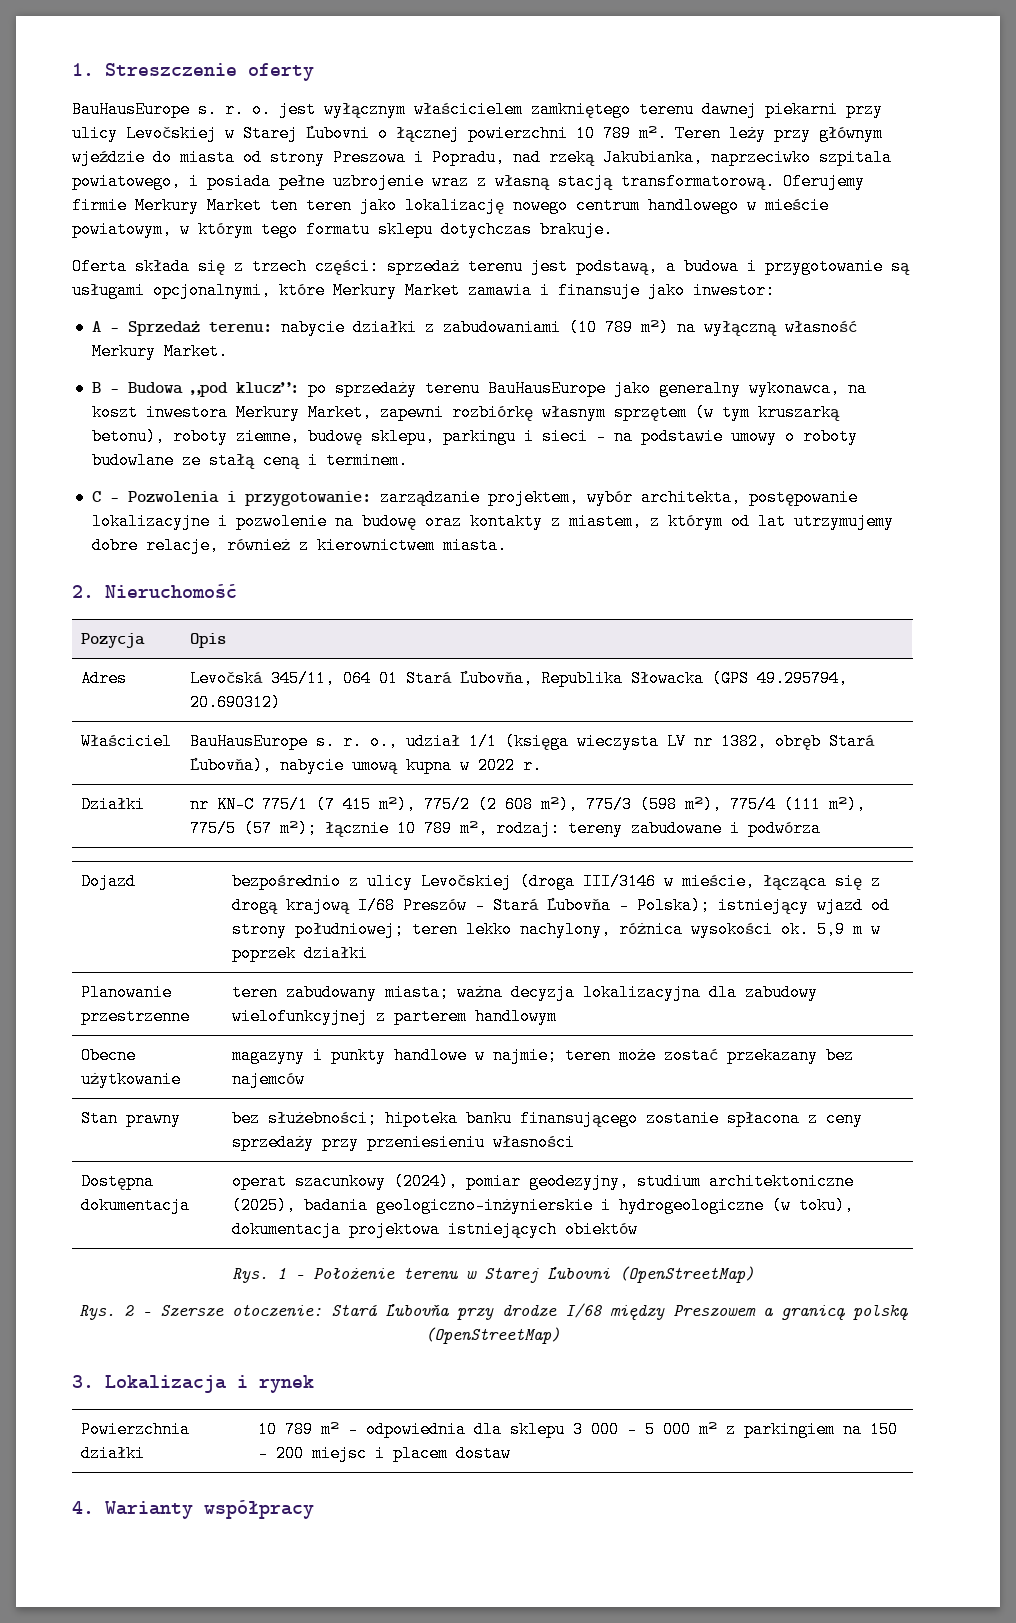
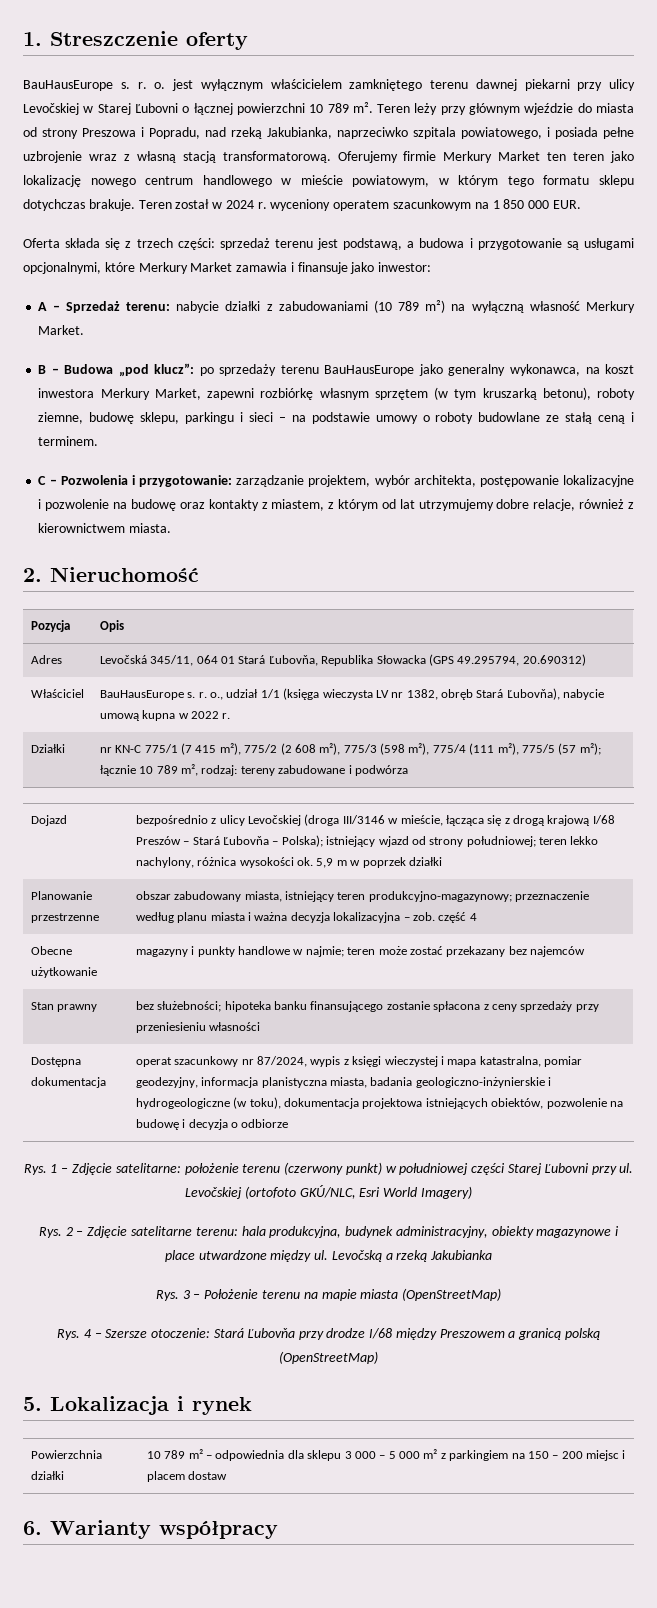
+ Teren został w 2024 r. wyceniony operatem szacunkowym na 1 850 000 EUR.
- Planowanie przestrzenne | teren zabudowany miasta; ważna decyzja lokalizacyjna dla zabudowy wielofunkcyjnej z parterem handlowym
+ Planowanie przestrzenne | obszar zabudowany miasta, istniejący teren produkcyjno-magazynowy; przeznaczenie według planu miasta i ważna decyzja lokalizacyjna – zob. część 4
- Dostępna dokumentacja | operat szacunkowy (2024), pomiar geodezyjny, studium architektoniczne (2025), badania geologiczno-inżynierskie i hydrogeologiczne (w toku), dokumentacja projektowa istniejących obiektów
- Rys. 1 – Położenie terenu w Starej Ľubovni (OpenStreetMap)
+ Dostępna dokumentacja | operat szacunkowy nr 87/2024, wypis z księgi wieczystej i mapa katastralna, pomiar geodezyjny, informacja planistyczna miasta, badania geologiczno-inżynierskie i hydrogeologiczne (w toku), dokumentacja projektowa istniejących obiektów, pozwolenie na budowę i decyzja o odbiorze
+ Rys. 1 – Zdjęcie satelitarne: położenie terenu (czerwony punkt) w południowej części Starej Ľubovni przy ul. Levočskiej (ortofoto GKÚ/NLC, Esri World Imagery)
+ Rys. 2 – Zdjęcie satelitarne terenu: hala produkcyjna, budynek administracyjny, obiekty magazynowe i place utwardzone między ul. Levočską a rzeką Jakubianka
+ Rys. 3 – Położenie terenu na mapie miasta (OpenStreetMap)
- Rys. 2 – Szersze otoczenie: Stará Ľubovňa przy drodze I/68 między Preszowem a granicą polską (OpenStreetMap)
+ Rys. 4 – Szersze otoczenie: Stará Ľubovňa przy drodze I/68 między Preszowem a granicą polską (OpenStreetMap)
- 3. Lokalizacja i rynek
+ 5. Lokalizacja i rynek
- 4. Warianty współpracy
+ 6. Warianty współpracy

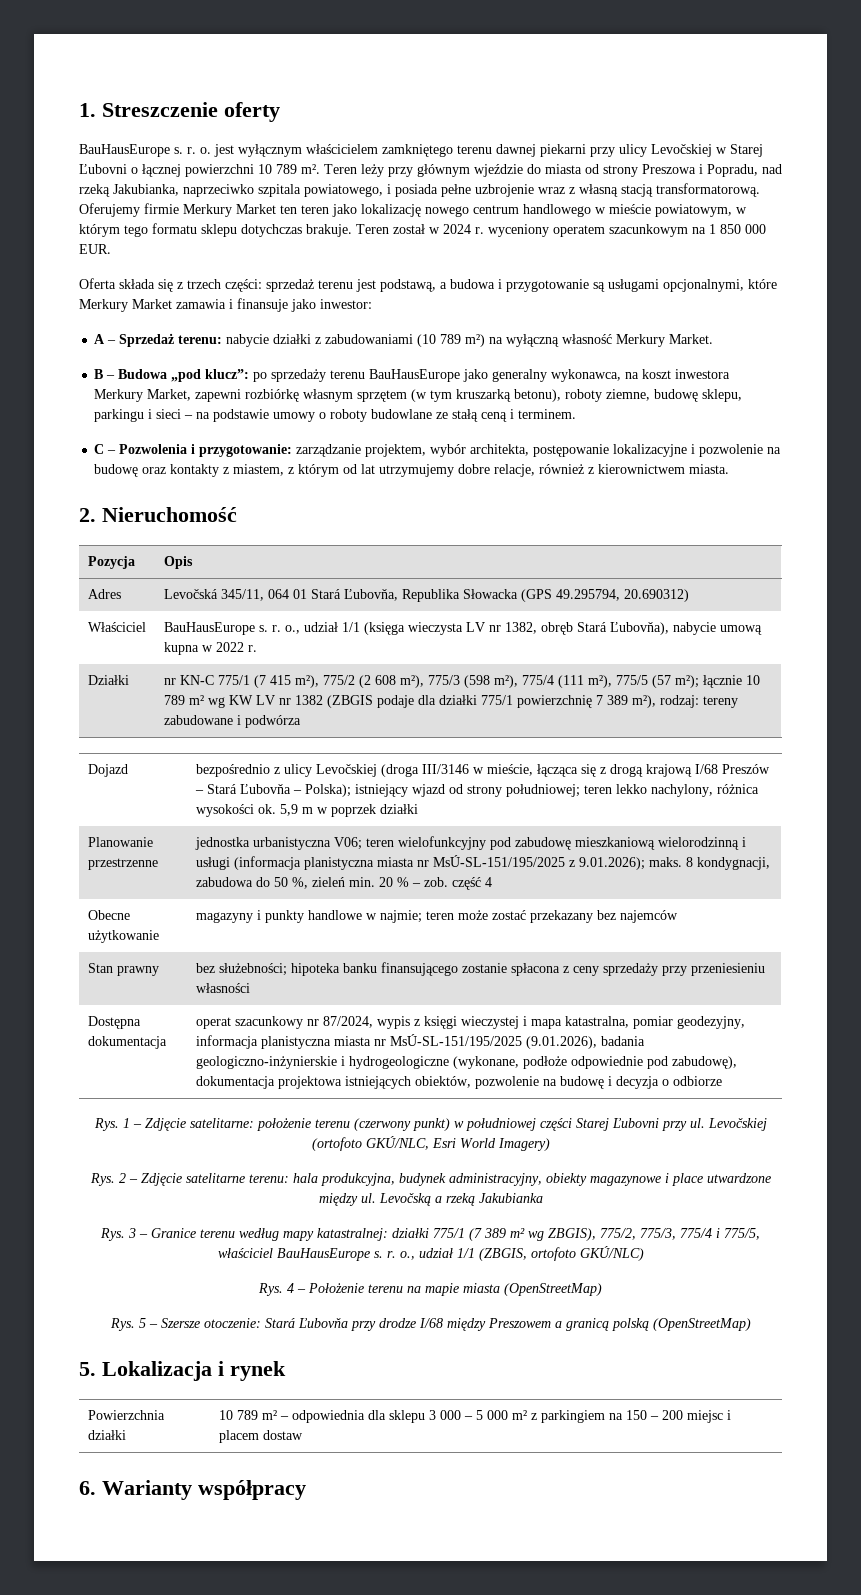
- nr KN-C 775/1 (7 415 m²), 775/2 (2 608 m²), 775/3 (598 m²), 775/4 (111 m²), 775/5 (57 m²); łącznie 10 789 m², rodzaj: tereny zabudowane i podwórza
+ nr KN-C 775/1 (7 415 m²), 775/2 (2 608 m²), 775/3 (598 m²), 775/4 (111 m²), 775/5 (57 m²); łącznie 10 789 m² wg KW LV nr 1382 (ZBGIS podaje dla działki 775/1 powierzchnię 7 389 m²), rodzaj: tereny zabudowane i podwórza
- Planowanie przestrzenne | obszar zabudowany miasta, istniejący teren produkcyjno-magazynowy; przeznaczenie według planu miasta i ważna decyzja lokalizacyjna – zob. część 4
+ Planowanie przestrzenne | jednostka urbanistyczna V06; teren wielofunkcyjny pod zabudowę mieszkaniową wielorodzinną i usługi (informacja planistyczna miasta nr MsÚ-SL-151/195/2025 z 9.01.2026); maks. 8 kondygnacji, zabudowa do 50 %, zieleń min. 20 % – zob. część 4
- operat szacunkowy nr 87/2024, wypis z księgi wieczystej i mapa katastralna, pomiar geodezyjny, informacja planistyczna miasta, badania geologiczno-inżynierskie i hydrogeologiczne (w toku), dokumentacja projektowa istniejących obiektów, pozwolenie na budowę i decyzja o odbiorze
+ operat szacunkowy nr 87/2024, wypis z księgi wieczystej i mapa katastralna, pomiar geodezyjny, informacja planistyczna miasta nr MsÚ-SL-151/195/2025 (9.01.2026), badania geologiczno-inżynierskie i hydrogeologiczne (wykonane, podłoże odpowiednie pod zabudowę), dokumentacja projektowa istniejących obiektów, pozwolenie na budowę i decyzja o odbiorze
- Rys. 3 – Położenie terenu na mapie miasta (OpenStreetMap)
+ Rys. 3 – Granice terenu według mapy katastralnej: działki 775/1 (7 389 m² wg ZBGIS), 775/2, 775/3, 775/4 i 775/5, właściciel BauHausEurope s. r. o., udział 1/1 (ZBGIS, ortofoto GKÚ/NLC)
+ Rys. 4 – Położenie terenu na mapie miasta (OpenStreetMap)
- Rys. 4 – Szersze otoczenie: Stará Ľubovňa przy drodze I/68 między Preszowem a granicą polską (OpenStreetMap)
+ Rys. 5 – Szersze otoczenie: Stará Ľubovňa przy drodze I/68 między Preszowem a granicą polską (OpenStreetMap)

